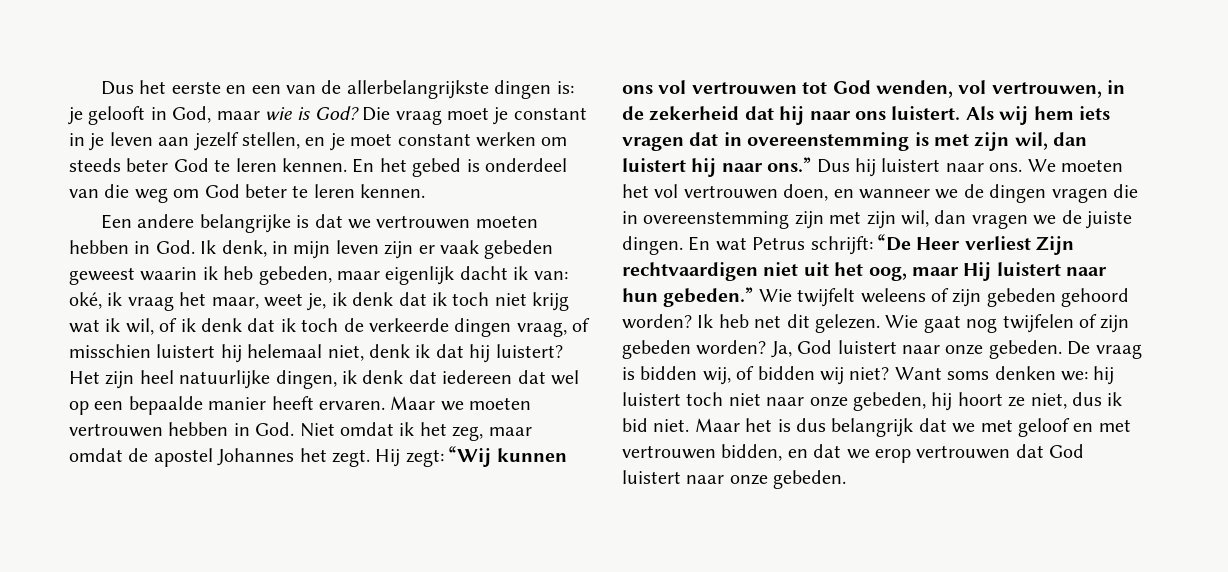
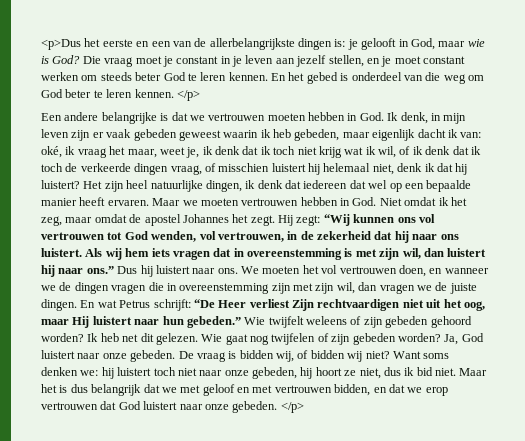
- Dus het eerste en een van de allerbelangrijkste dingen is: je gelooft in God, maar wie is God?
+ <p>Dus het eerste en een van de allerbelangrijkste dingen is: je gelooft in God, maar wie is God?
- En het gebed is onderdeel van die weg om God beter te leren kennen.
+ En het gebed is onderdeel van die weg om God beter te leren kennen. </p>
- Maar het is dus belangrijk dat we met geloof en met vertrouwen bidden, en dat we erop vertrouwen dat God luistert naar onze gebeden.
+ Maar het is dus belangrijk dat we met geloof en met vertrouwen bidden, en dat we erop vertrouwen dat God luistert naar onze gebeden. </p>

